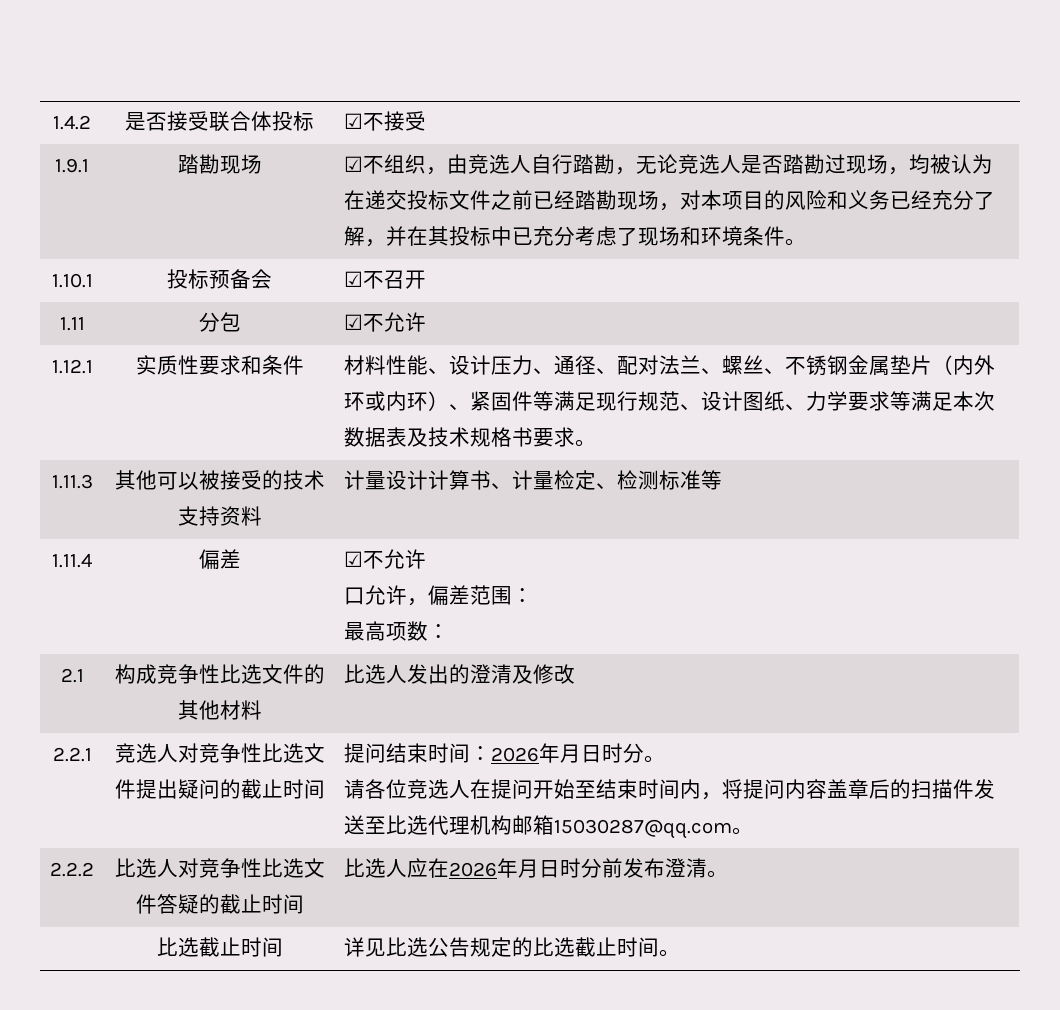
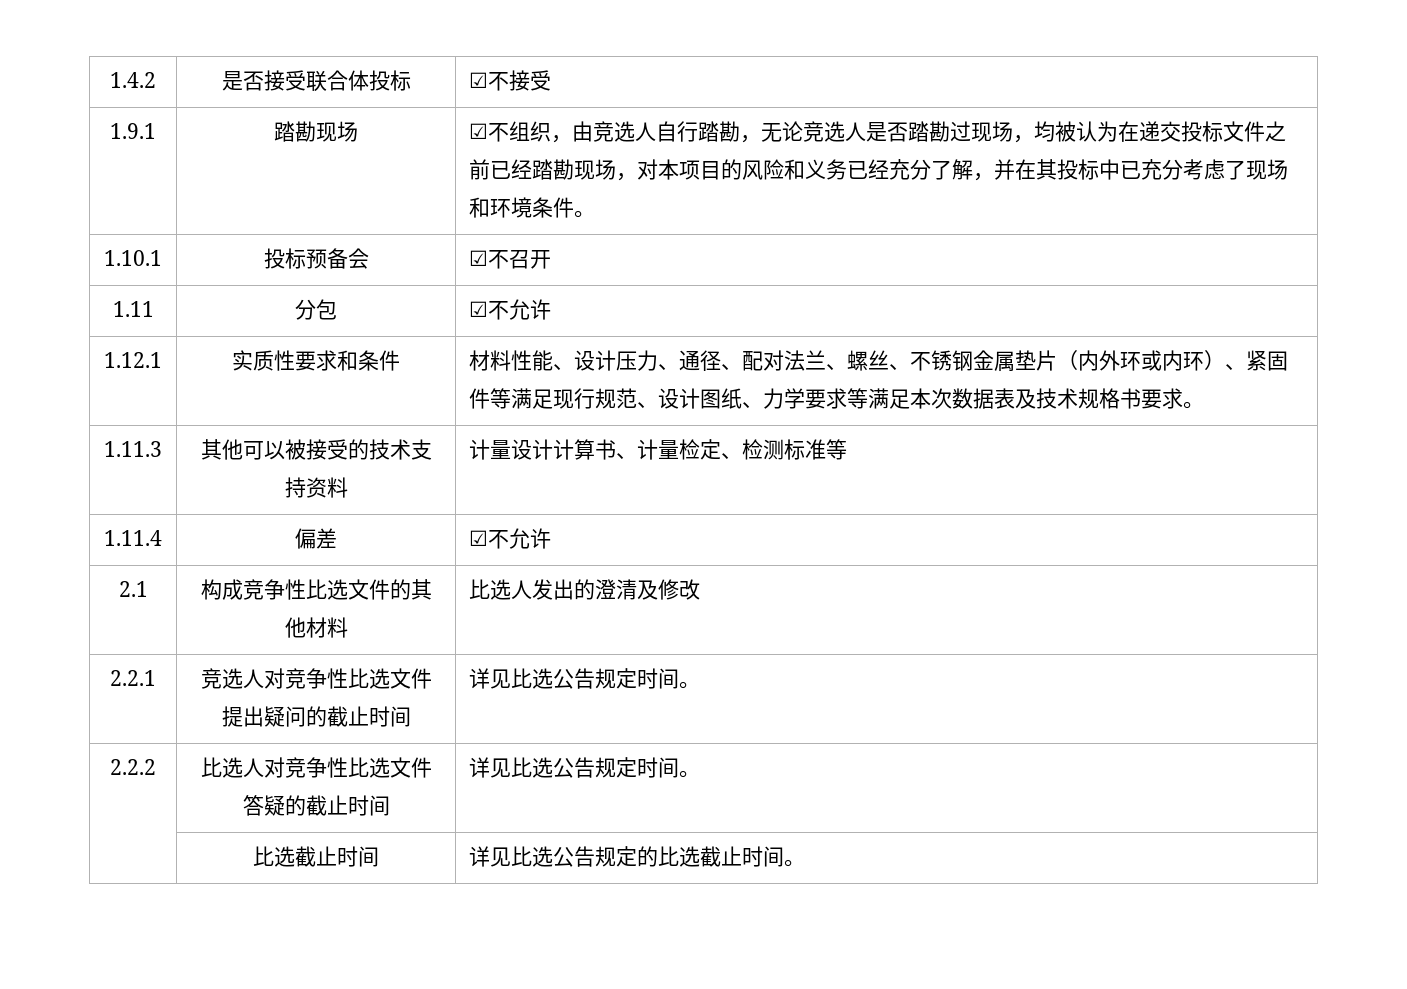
  1.11.4 | 偏差 | ☑不允许
- 口允许，偏差范围：
- 最高项数：
- 竞选人对竞争性比选文件提出疑问的截止时间 | 提问结束时间：2026年月日时分。
- 请各位竞选人在提问开始至结束时间内，将提问内容盖章后的扫描件发送至比选代理机构邮箱15030287@qq.com。
+ 竞选人对竞争性比选文件提出疑问的截止时间 | 详见比选公告规定时间。
- 2.2.2 | 比选人对竞争性比选文件答疑的截止时间 | 比选人应在2026年月日时分前发布澄清。
+ 2.2.2 | 比选人对竞争性比选文件答疑的截止时间 | 详见比选公告规定时间。

